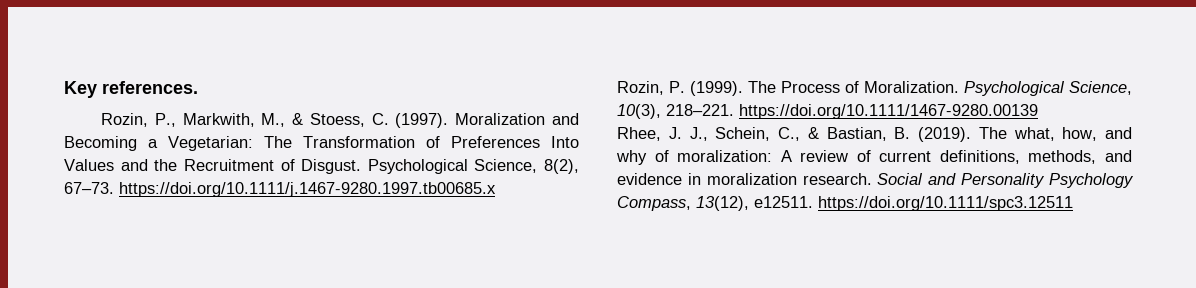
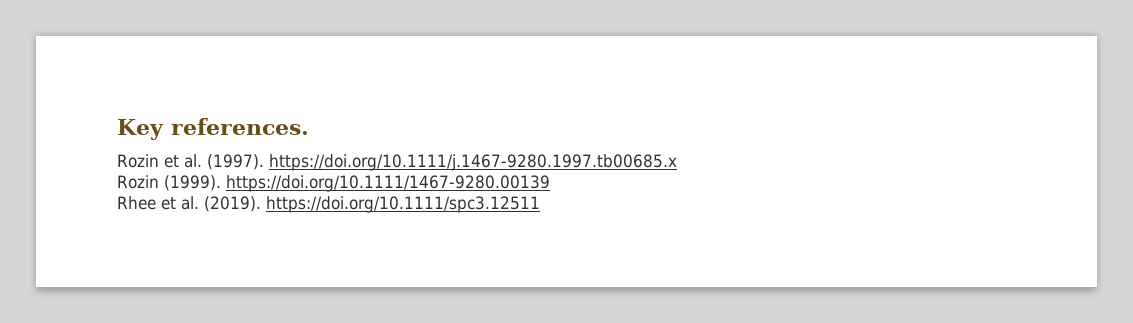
- Rozin, P., Markwith, M., & Stoess, C. (1997). Moralization and Becoming a Vegetarian: The Transformation of Preferences Into Values and the Recruitment of Disgust. Psychological Science, 8(2), 67–73. https://doi.org/10.1111/j.1467-9280.1997.tb00685.x
- Rozin, P. (1999). The Process of Moralization. Psychological Science, 10(3), 218–221. https://doi.org/10.1111/1467-9280.00139
- Rhee, J. J., Schein, C., & Bastian, B. (2019). The what, how, and why of moralization: A review of current definitions, methods, and evidence in moralization research. Social and Personality Psychology Compass, 13(12), e12511. https://doi.org/10.1111/spc3.12511
+ Rozin et al. (1997). https://doi.org/10.1111/j.1467-9280.1997.tb00685.x
+ Rozin (1999). https://doi.org/10.1111/1467-9280.00139
+ Rhee et al. (2019). https://doi.org/10.1111/spc3.12511

